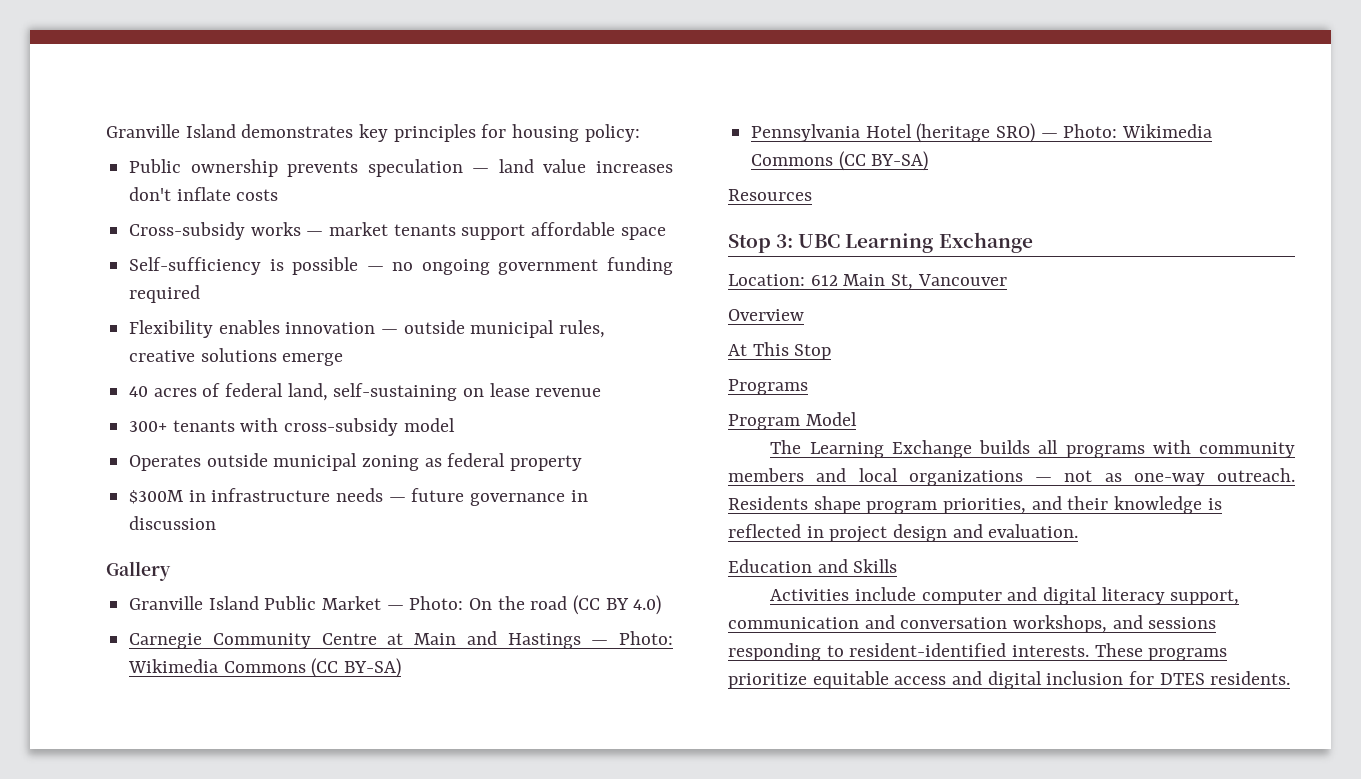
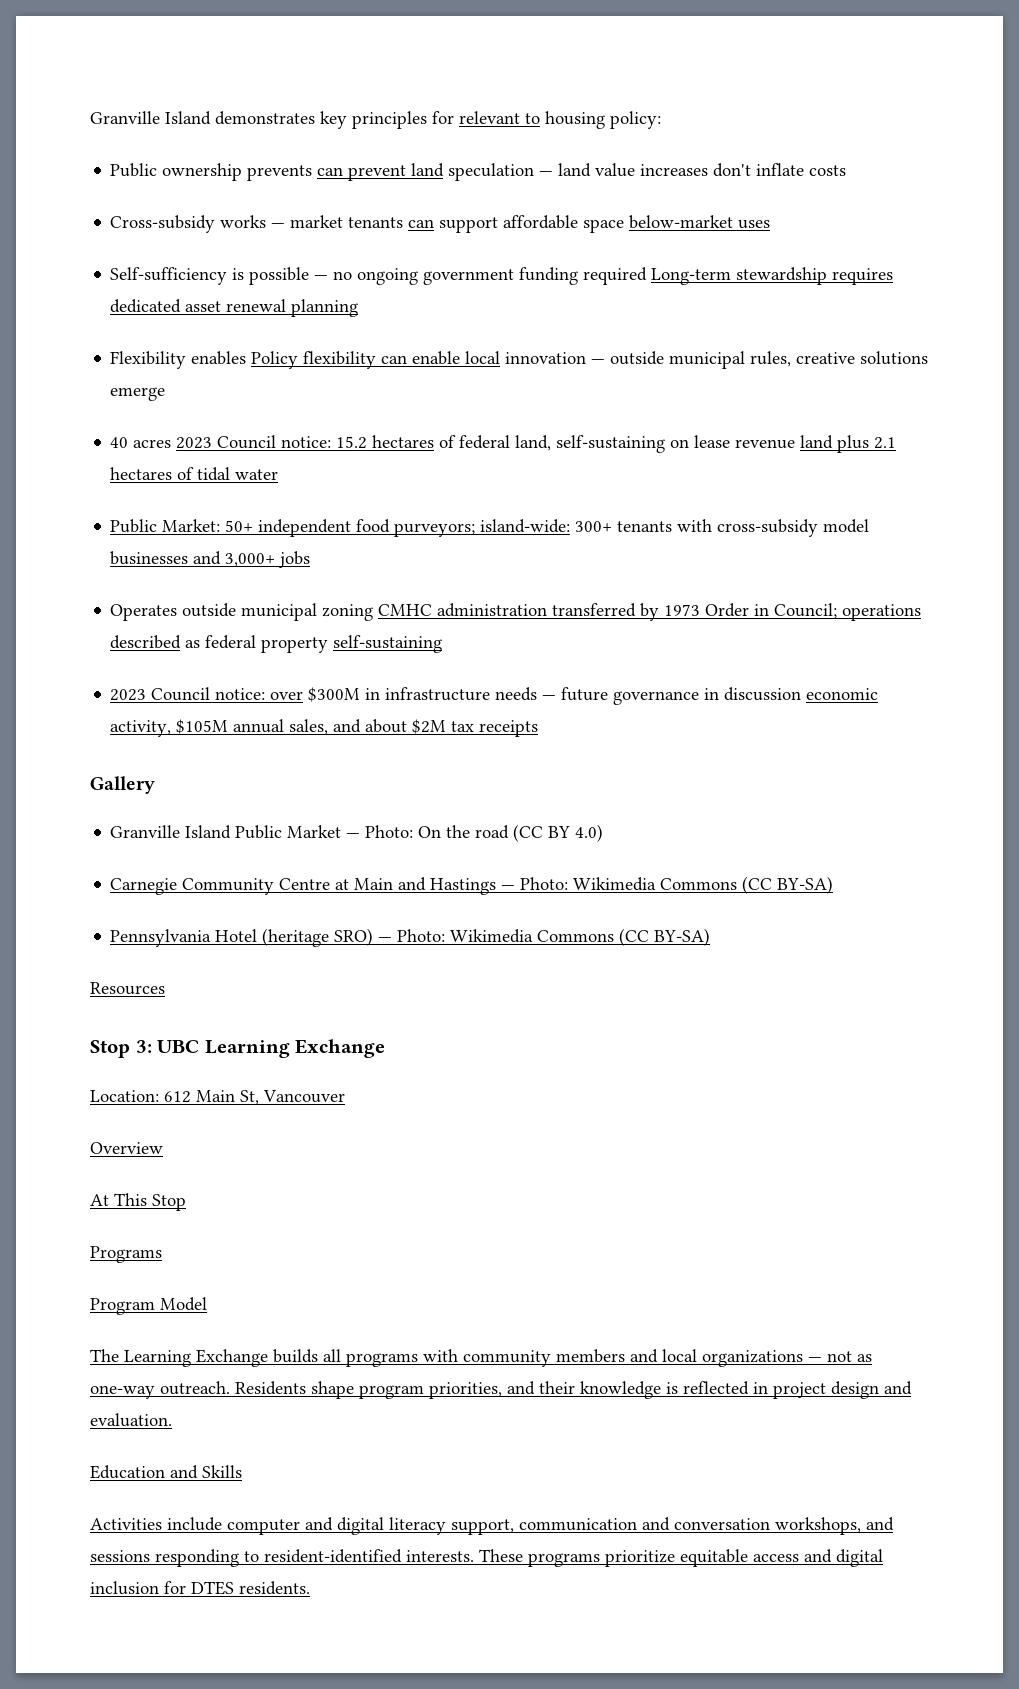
- Granville Island demonstrates key principles for housing policy:
+ Granville Island demonstrates key principles for relevant to housing policy:
- Public ownership prevents speculation — land value increases don't inflate costs
+ Public ownership prevents can prevent land speculation — land value increases don't inflate costs
- Cross-subsidy works — market tenants support affordable space
+ Cross-subsidy works — market tenants can support affordable space below-market uses
- Self-sufficiency is possible — no ongoing government funding required
- Flexibility enables innovation — outside municipal rules, creative solutions emerge
+ Self-sufficiency is possible — no ongoing government funding required Long-term stewardship requires dedicated asset renewal planning
+ Flexibility enables Policy flexibility can enable local innovation — outside municipal rules, creative solutions emerge
- 40 acres of federal land, self-sustaining on lease revenue
- 300+ tenants with cross-subsidy model
+ 40 acres 2023 Council notice: 15.2 hectares of federal land, self-sustaining on lease revenue land plus 2.1 hectares of tidal water
+ Public Market: 50+ independent food purveyors; island-wide: 300+ tenants with cross-subsidy model businesses and 3,000+ jobs
- Operates outside municipal zoning as federal property
- $300M in infrastructure needs — future governance in discussion
+ Operates outside municipal zoning CMHC administration transferred by 1973 Order in Council; operations described as federal property self-sustaining
+ 2023 Council notice: over $300M in infrastructure needs — future governance in discussion economic activity, $105M annual sales, and about $2M tax receipts

